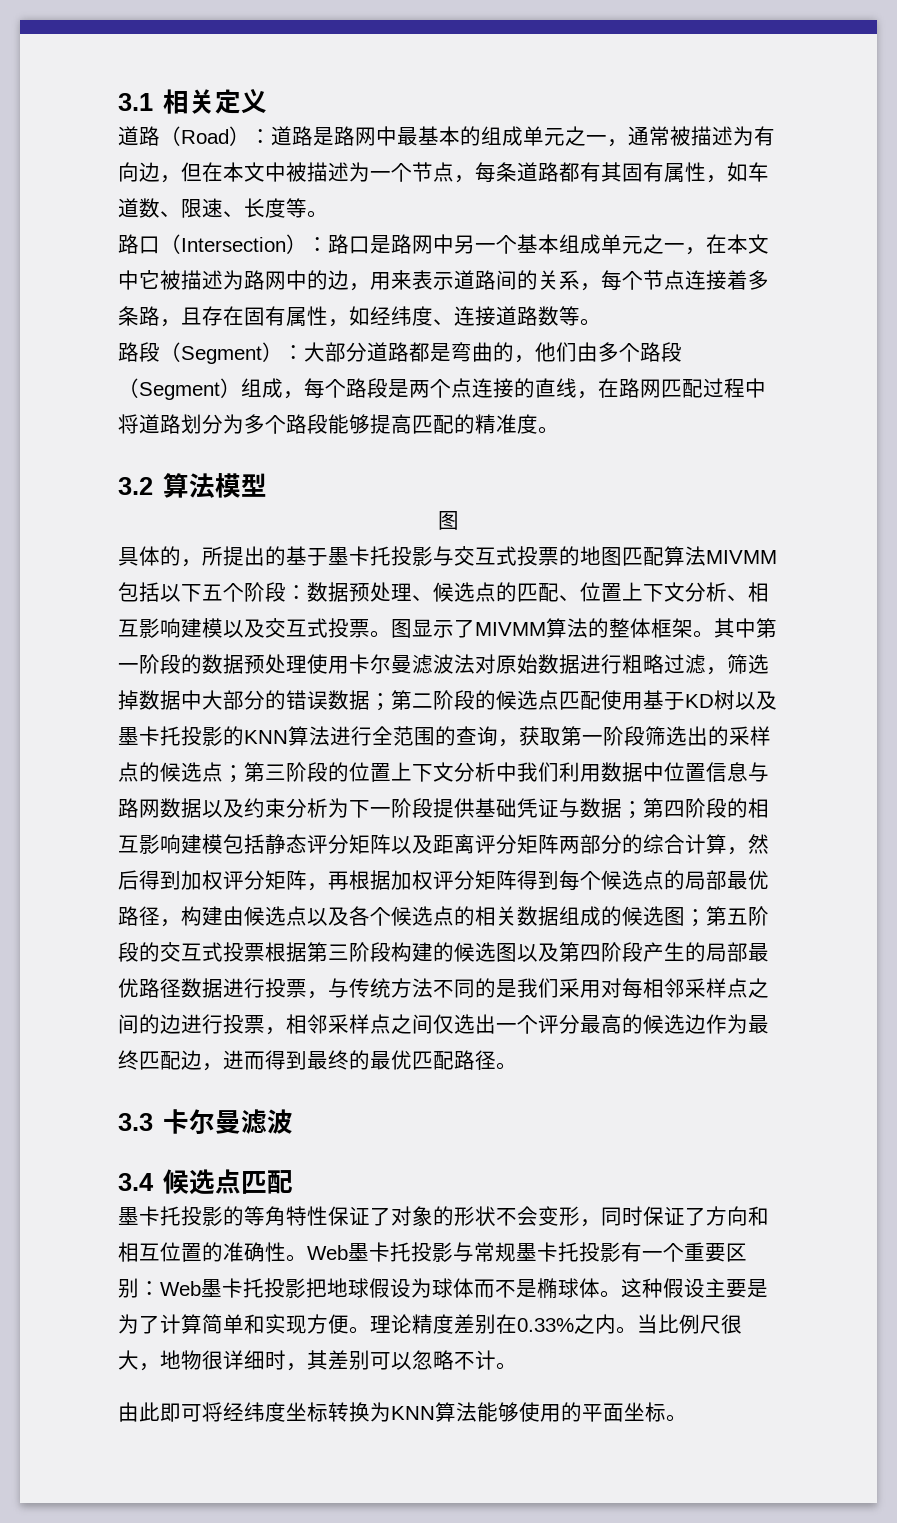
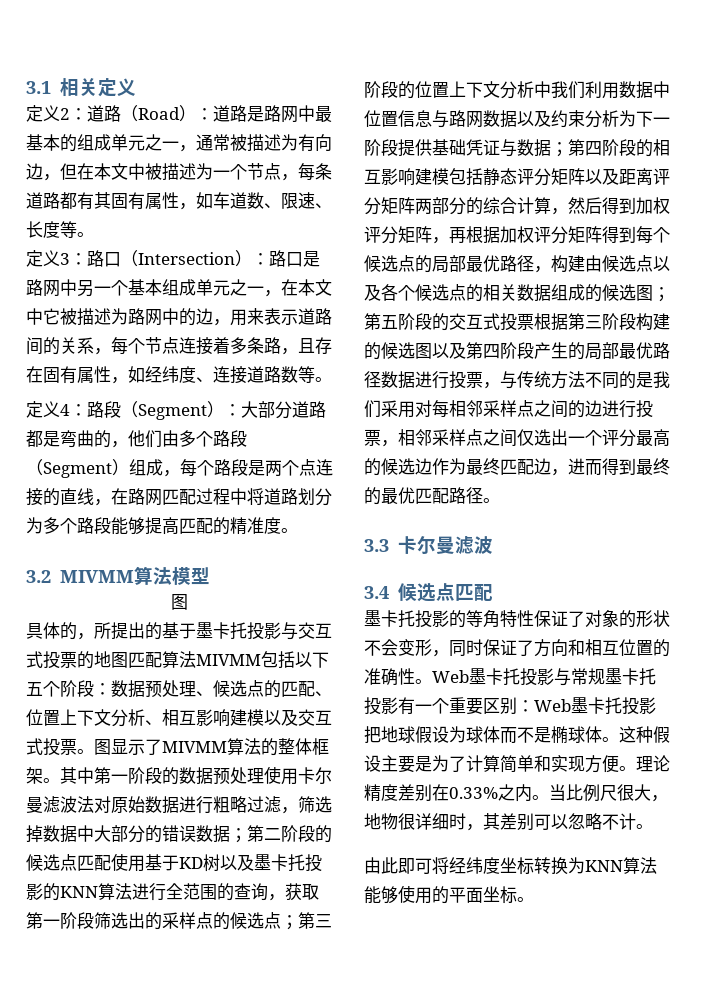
- 道路（Road）：道路是路网中最基本的组成单元之一，通常被描述为有向边，但在本文中被描述为一个节点，每条道路都有其固有属性，如车道数、限速、长度等。
+ 定义2：道路（Road）：道路是路网中最基本的组成单元之一，通常被描述为有向边，但在本文中被描述为一个节点，每条道路都有其固有属性，如车道数、限速、长度等。
- 路口（Intersection）：路口是路网中另一个基本组成单元之一，在本文中它被描述为路网中的边，用来表示道路间的关系，每个节点连接着多条路，且存在固有属性，如经纬度、连接道路数等。
+ 定义3：路口（Intersection）：路口是路网中另一个基本组成单元之一，在本文中它被描述为路网中的边，用来表示道路间的关系，每个节点连接着多条路，且存在固有属性，如经纬度、连接道路数等。
- 路段（Segment）：大部分道路都是弯曲的，他们由多个路段（Segment）组成，每个路段是两个点连接的直线，在路网匹配过程中将道路划分为多个路段能够提高匹配的精准度。
+ 定义4：路段（Segment）：大部分道路都是弯曲的，他们由多个路段（Segment）组成，每个路段是两个点连接的直线，在路网匹配过程中将道路划分为多个路段能够提高匹配的精准度。
- 3.2算法模型
+ 3.2 MIVMM算法模型

